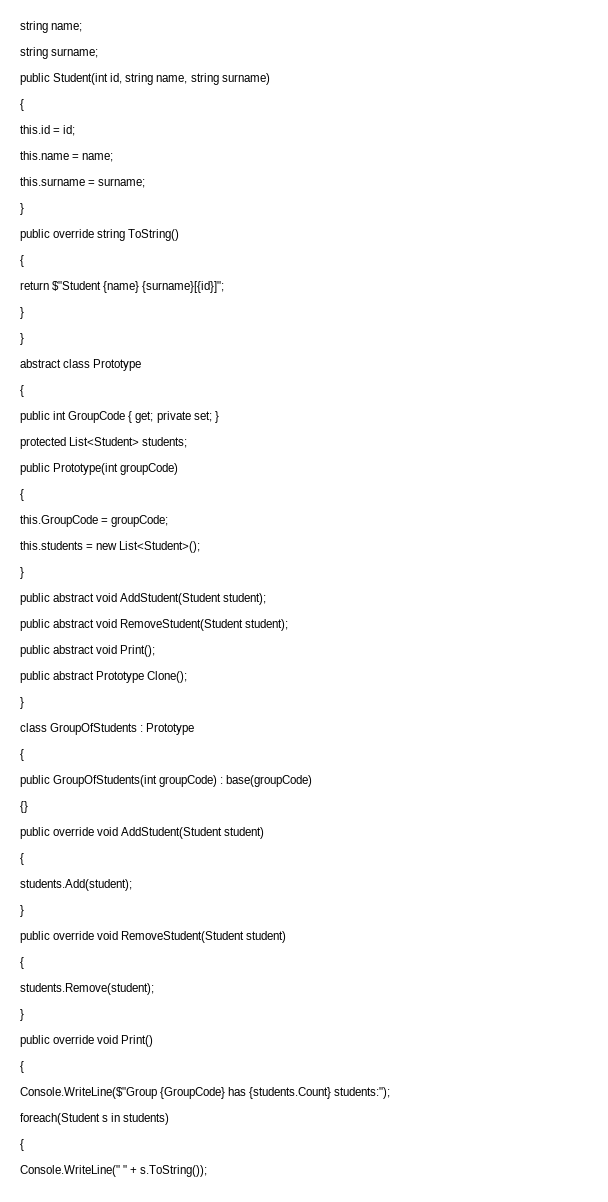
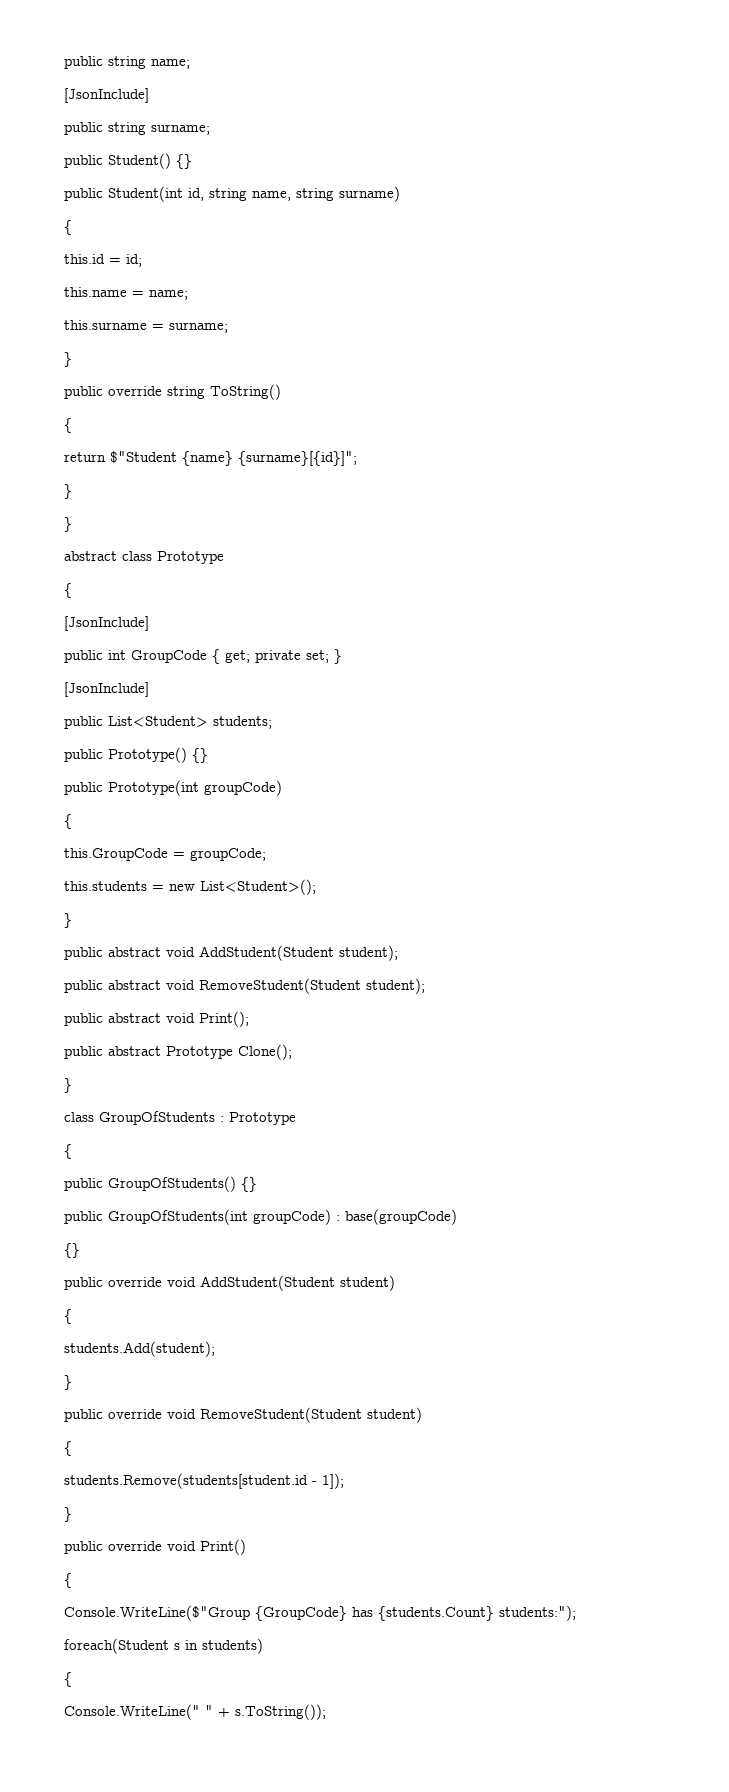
- string name;
- string surname;
+ public string name;
+ [JsonInclude]
+ public string surname;
+ public Student() {}
  abstract class Prototype
  {
+ [JsonInclude]
  public int GroupCode { get; private set; }
- protected List<Student> students;
+ [JsonInclude]
+ public List<Student> students;
+ public Prototype() {}
+ public GroupOfStudents() {}
- students.Remove(student);
+ students.Remove(students[student.id - 1]);

